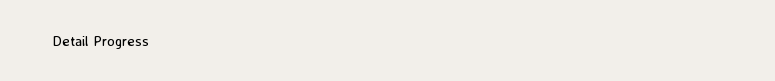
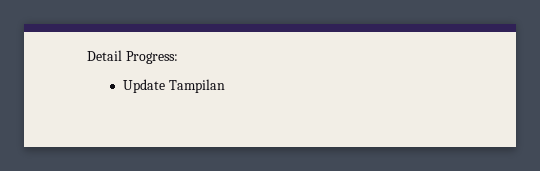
- Detail Progress
+ Detail Progress:
+ Update Tampilan

